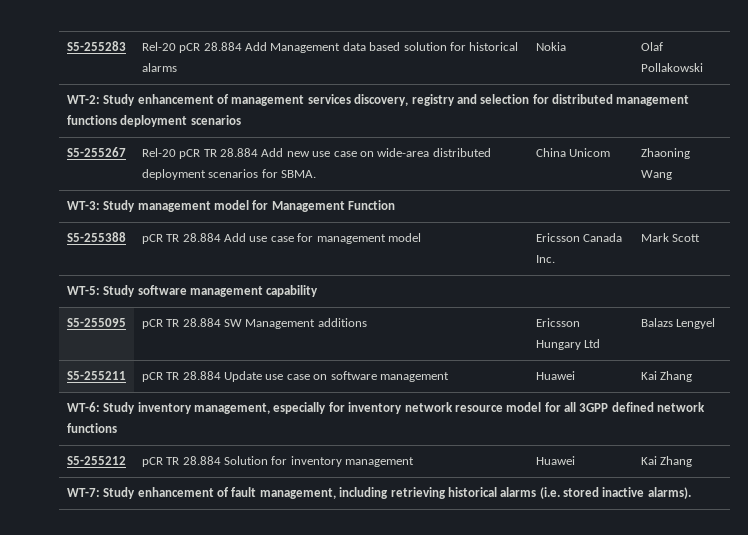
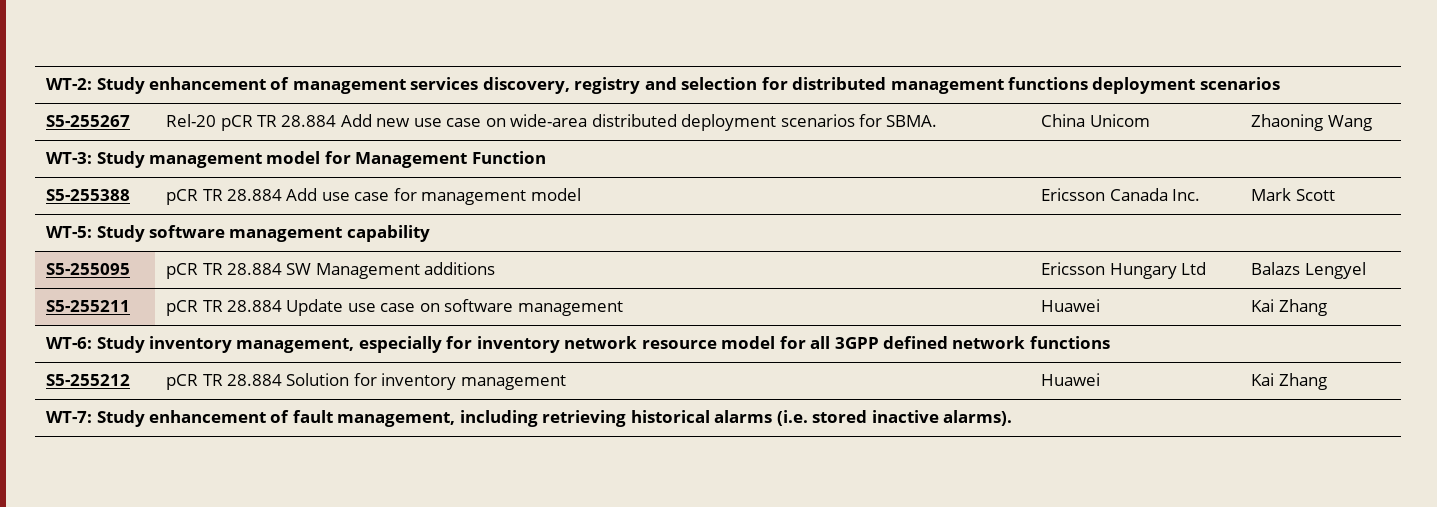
- S5-255283 | Rel-20 pCR 28.884 Add Management data based solution for historical alarms | Nokia | Olaf Pollakowski

